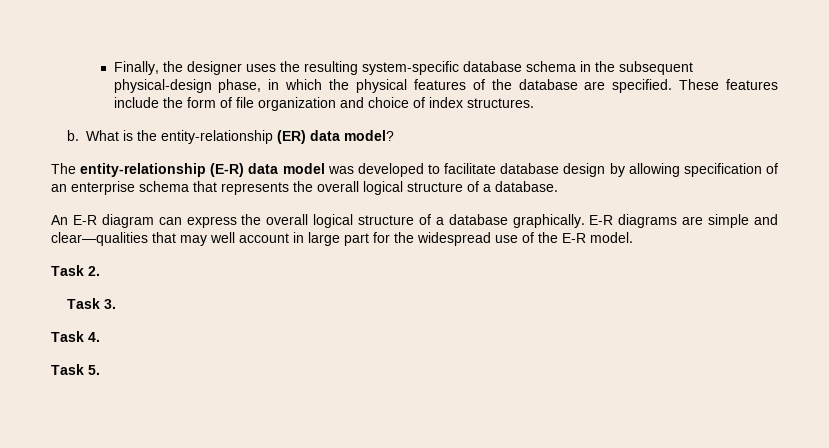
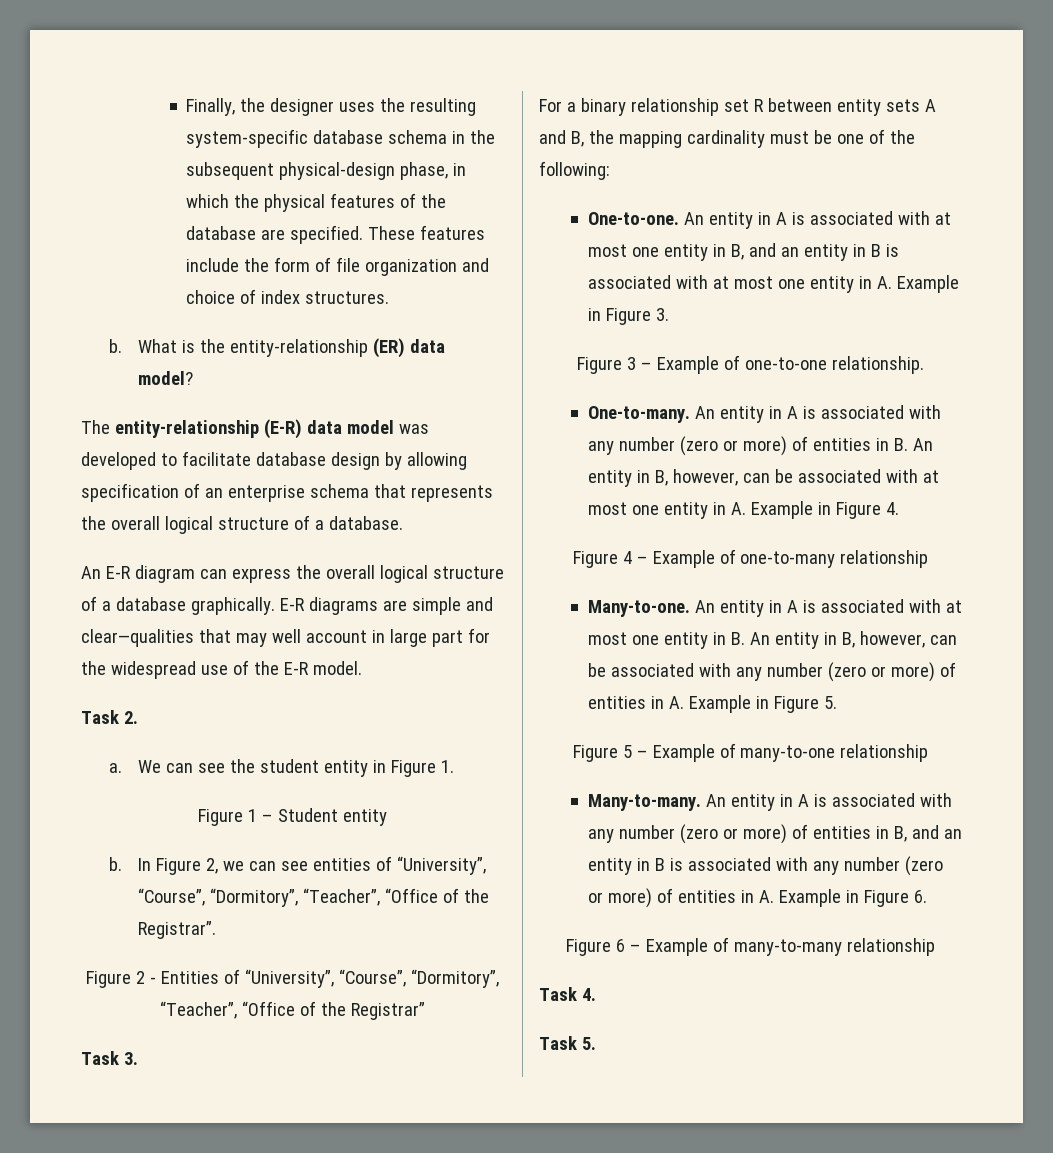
+ a. We can see the student entity in Figure 1.
+ Figure 1 – Student entity
+ b. In Figure 2, we can see entities of “University”, “Course”, “Dormitory”, “Teacher”, “Office of the Registrar”.
+ Figure 2 - Entities of “University”, “Course”, “Dormitory”, “Teacher”, “Office of the Registrar”
  Task 3.
+ For a binary relationship set R between entity sets A and B, the mapping cardinality must be one of the following:
+ One-to-one. An entity in A is associated with at most one entity in B, and an entity in B is associated with at most one entity in A. Example in Figure 3.
+ Figure 3 – Example of one-to-one relationship.
+ One-to-many. An entity in A is associated with any number (zero or more) of entities in B. An entity in B, however, can be associated with at most one entity in A. Example in Figure 4.
+ Figure 4 – Example of one-to-many relationship
+ Many-to-one. An entity in A is associated with at most one entity in B. An entity in B, however, can be associated with any number (zero or more) of entities in A. Example in Figure 5.
+ Figure 5 – Example of many-to-one relationship
+ Many-to-many. An entity in A is associated with any number (zero or more) of entities in B, and an entity in B is associated with any number (zero or more) of entities in A. Example in Figure 6.
+ Figure 6 – Example of many-to-many relationship

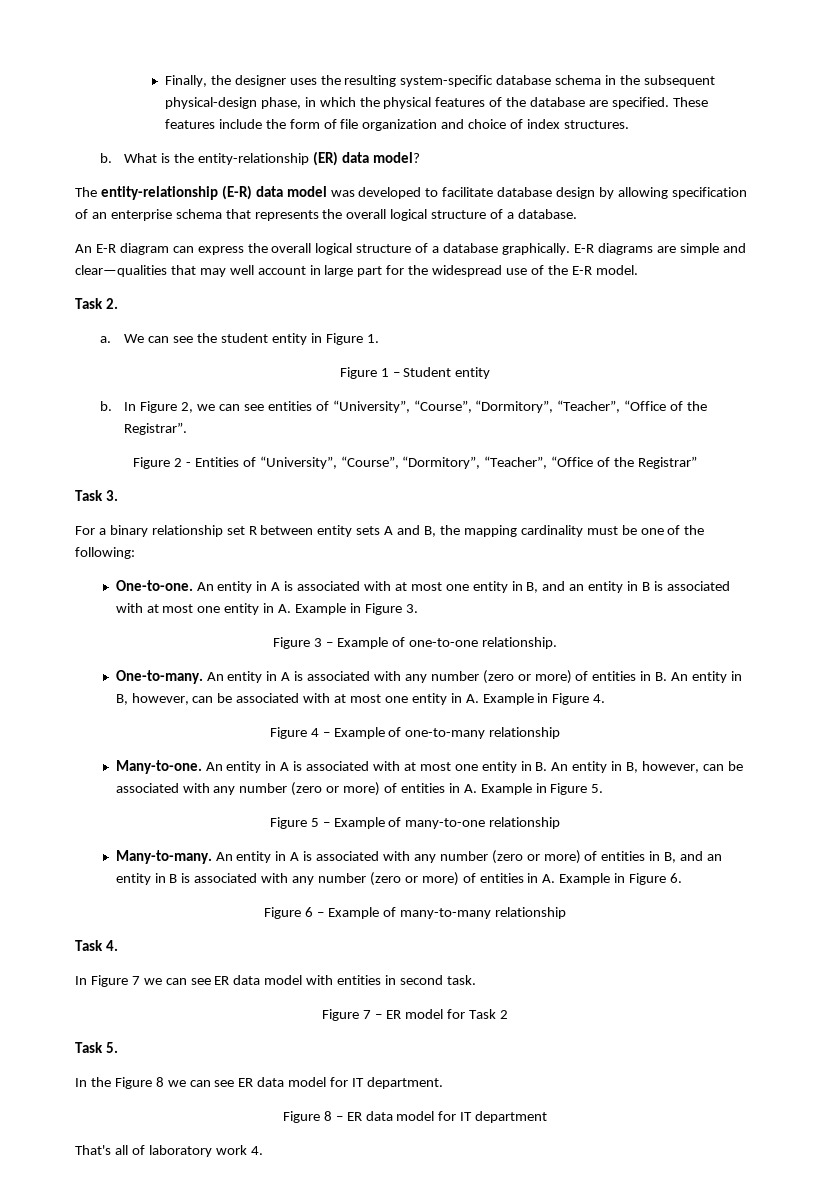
+ In Figure 7 we can see ER data model with entities in second task.
+ Figure 7 – ER model for Task 2
  Task 5.
+ In the Figure 8 we can see ER data model for IT department.
+ Figure 8 – ER data model for IT department
+ That's all of laboratory work 4.

